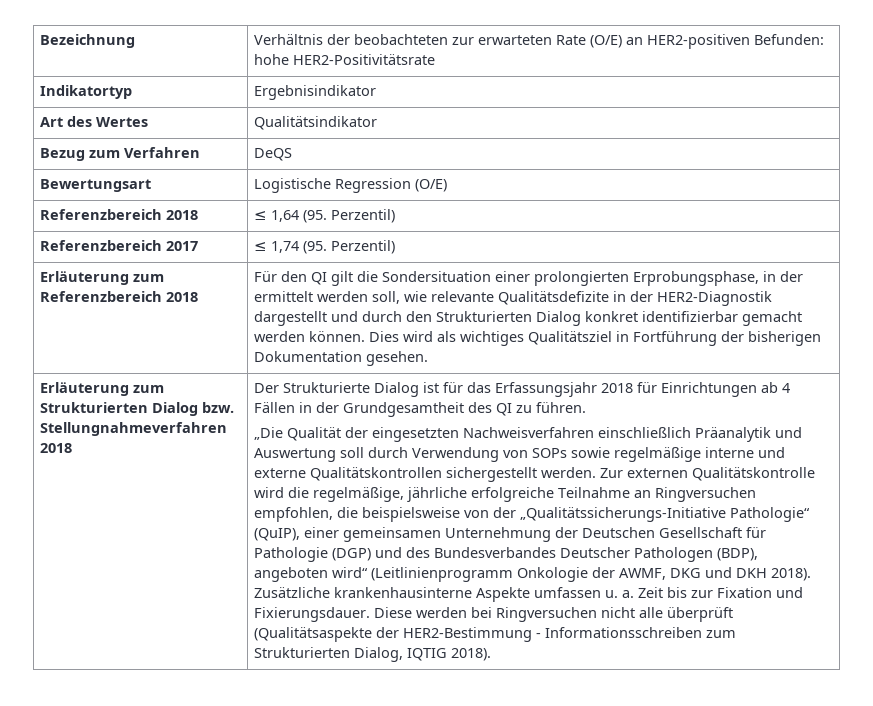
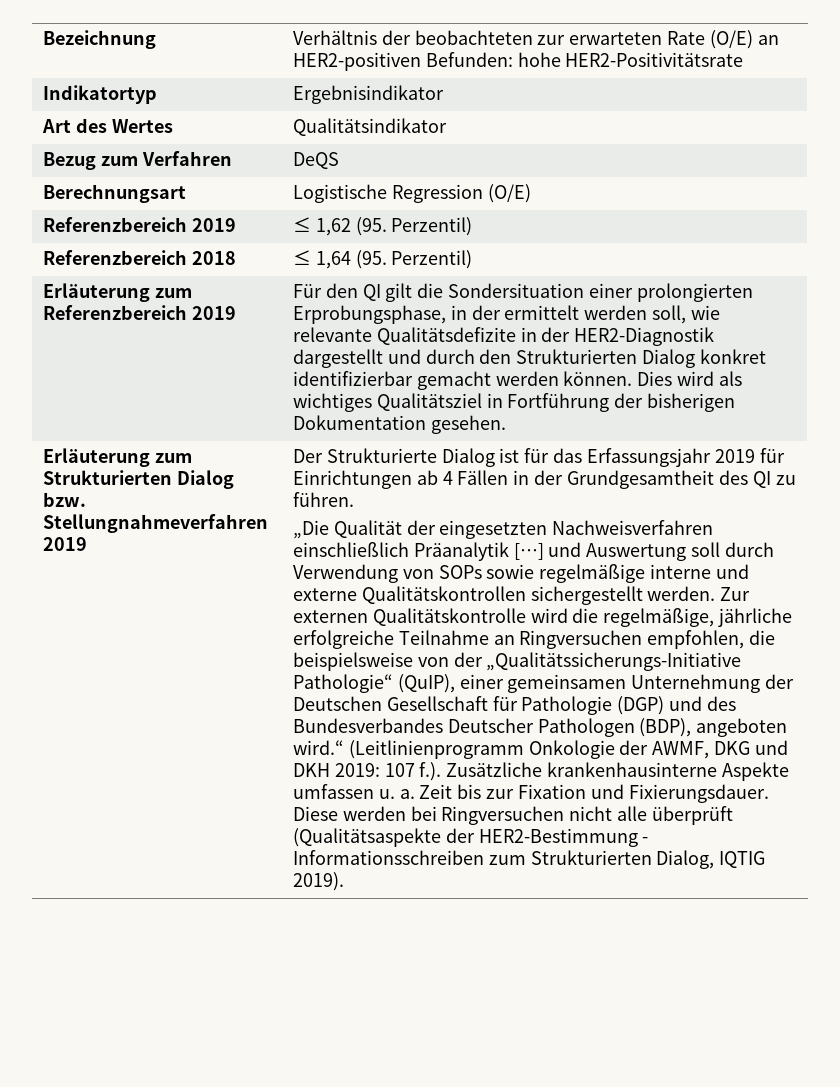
- Bewertungsart | Logistische Regression (O/E)
+ Berechnungsart | Logistische Regression (O/E)
+ Referenzbereich 2019 | ≤ 1,62 (95. Perzentil)
- Referenzbereich 2017 | ≤ 1,74 (95. Perzentil)
- Erläuterung zum Referenzbereich 2018
+ Erläuterung zum Referenzbereich 2019
- Erläuterung zum Strukturierten Dialog bzw. Stellungnahmeverfahren 2018
+ Erläuterung zum Strukturierten Dialog bzw. Stellungnahmeverfahren 2019
- Der Strukturierte Dialog ist für das Erfassungsjahr 2018 für Einrichtungen ab 4 Fällen in der Grundgesamtheit des QI zu führen.
+ Der Strukturierte Dialog ist für das Erfassungsjahr 2019 für Einrichtungen ab 4 Fällen in der Grundgesamtheit des QI zu führen.
- „Die Qualität der eingesetzten Nachweisverfahren einschließlich Präanalytik und Auswertung soll durch Verwendung von SOPs sowie regelmäßige interne und externe Qualitätskontrollen sichergestellt werden.
+ „Die Qualität der eingesetzten Nachweisverfahren einschließlich Präanalytik […] und Auswertung soll durch Verwendung von SOPs sowie regelmäßige interne und externe Qualitätskontrollen sichergestellt werden.
- Zur externen Qualitätskontrolle wird die regelmäßige, jährliche erfolgreiche Teilnahme an Ringversuchen empfohlen, die beispielsweise von der „Qualitätssicherungs-Initiative Pathologie“ (QuIP), einer gemeinsamen Unternehmung der Deutschen Gesellschaft für Pathologie (DGP) und des Bundesverbandes Deutscher Pathologen (BDP), angeboten wird“ (Leitlinienprogramm Onkologie der AWMF, DKG und DKH 2018). Zusätzliche krankenhausinterne Aspekte umfassen u. a.
+ Zur externen Qualitätskontrolle wird die regelmäßige, jährliche erfolgreiche Teilnahme an Ringversuchen empfohlen, die beispielsweise von der „Qualitätssicherungs-Initiative Pathologie“ (QuIP), einer gemeinsamen Unternehmung der Deutschen Gesellschaft für Pathologie (DGP) und des Bundesverbandes Deutscher Pathologen (BDP), angeboten wird.“ (Leitlinienprogramm Onkologie der AWMF, DKG und DKH 2019: 107 f.). Zusätzliche krankenhausinterne Aspekte umfassen u. a.
- Diese werden bei Ringversuchen nicht alle überprüft (Qualitätsaspekte der HER2-Bestimmung - Informationsschreiben zum Strukturierten Dialog, IQTIG 2018).
+ Diese werden bei Ringversuchen nicht alle überprüft (Qualitätsaspekte der HER2-Bestimmung - Informationsschreiben zum Strukturierten Dialog, IQTIG 2019).

